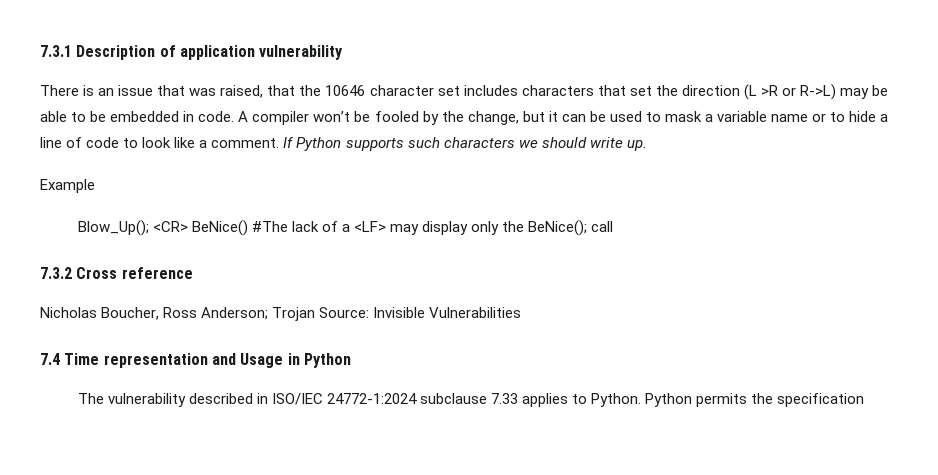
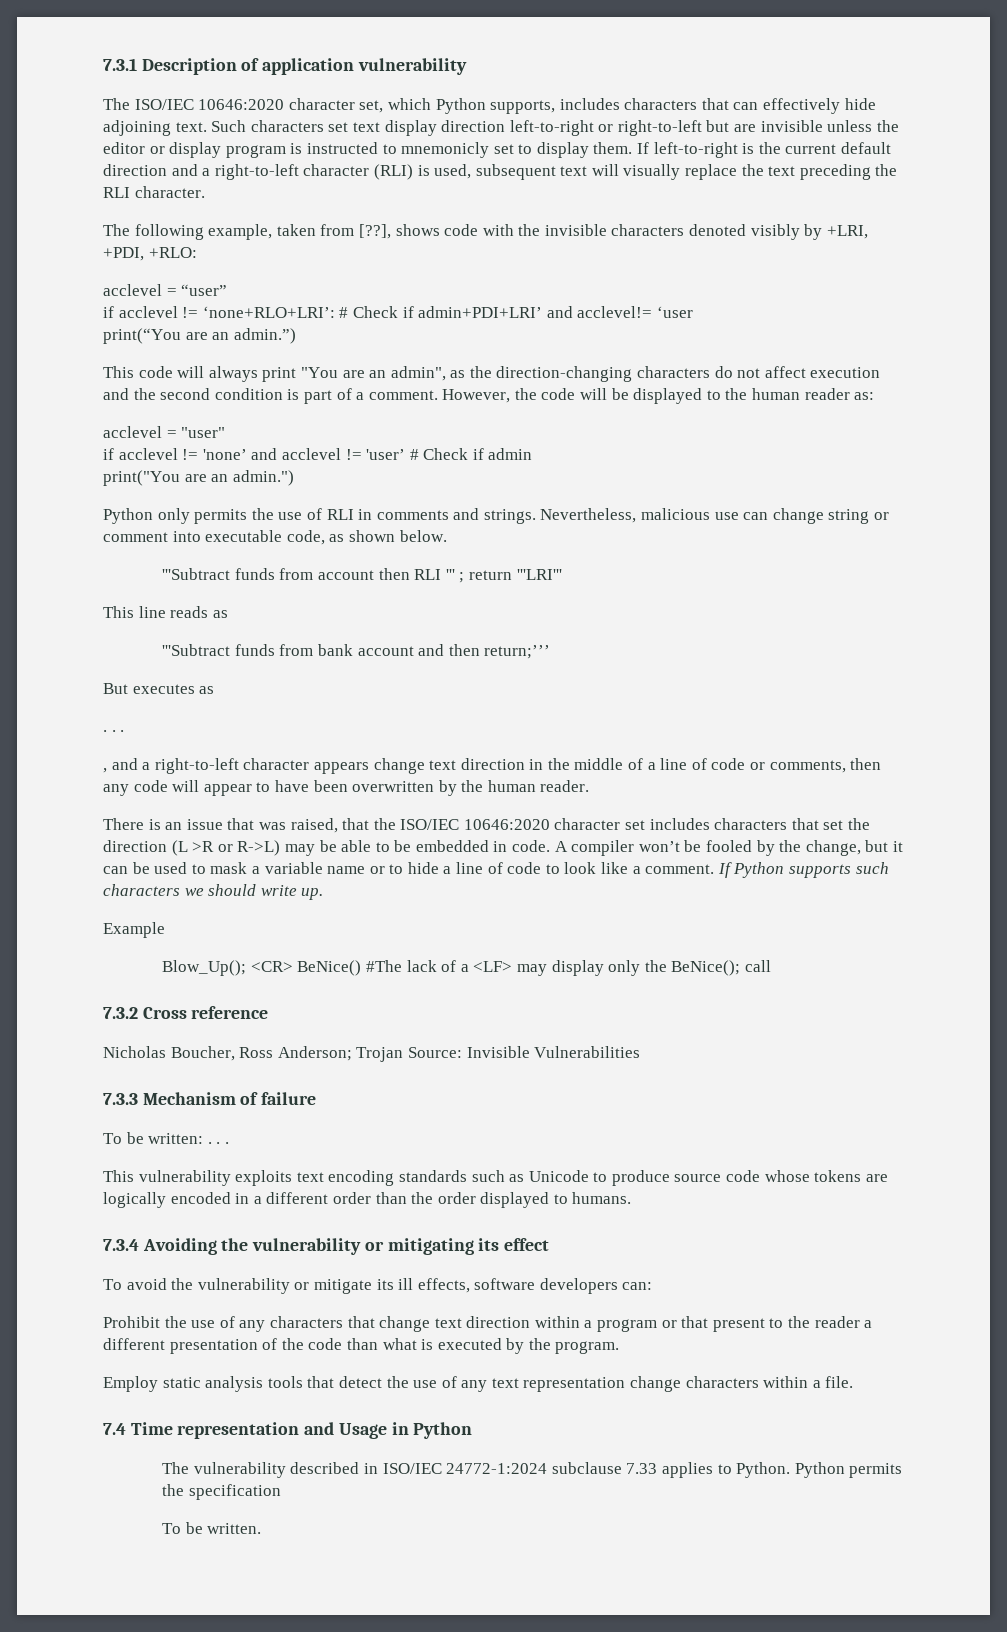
+ The ISO/IEC 10646:2020 character set, which Python supports, includes characters that can effectively hide adjoining text. Such characters set text display direction left-to-right or right-to-left but are invisible unless the editor or display program is instructed to mnemonicly set to display them. If left-to-right is the current default direction and a right-to-left character (RLI) is used, subsequent text will visually replace the text preceding the RLI character.
+ The following example, taken from [??], shows code with the invisible characters denoted visibly by +LRI, +PDI, +RLO:
+ acclevel = “user”
+ if acclevel != ‘none+RLO+LRI’: # Check if admin+PDI+LRI’ and acclevel!= ‘user
+ print(“You are an admin.”)
+ This code will always print "You are an admin", as the direction-changing characters do not affect execution and the second condition is part of a comment. However, the code will be displayed to the human reader as:
+ acclevel = "user"
+ if acclevel != 'none’ and acclevel != 'user’ # Check if admin
+ print("You are an admin.")
+ Python only permits the use of RLI in comments and strings. Nevertheless, malicious use can change string or comment into executable code, as shown below.
+ '''Subtract funds from account then RLI ''' ; return '''LRI'''
+ This line reads as
+ '''Subtract funds from bank account and then return;’’’
+ But executes as
+ . . .
+ , and a right-to-left character appears change text direction in the middle of a line of code or comments, then any code will appear to have been overwritten by the human reader.
- There is an issue that was raised, that the 10646 character set includes characters that set the direction (L >R or R->L) may be able to be embedded in code.
+ There is an issue that was raised, that the ISO/IEC 10646:2020 character set includes characters that set the direction (L >R or R->L) may be able to be embedded in code.
+ 7.3.3 Mechanism of failure
+ To be written: . . .
+ This vulnerability exploits text encoding standards such as Unicode to produce source code whose tokens are logically encoded in a different order than the order displayed to humans.
+ 7.3.4 Avoiding the vulnerability or mitigating its effect
+ To avoid the vulnerability or mitigate its ill effects, software developers can:
+ Prohibit the use of any characters that change text direction within a program or that present to the reader a different presentation of the code than what is executed by the program.
+ Employ static analysis tools that detect the use of any text representation change characters within a file.
+ To be written.

